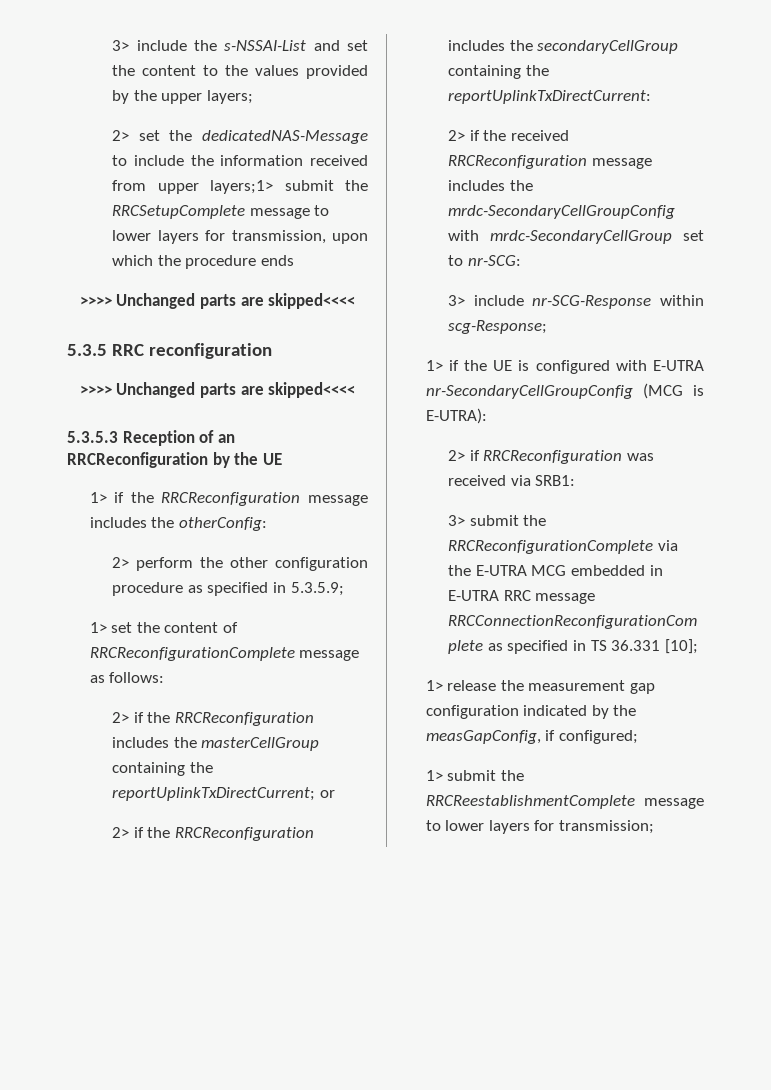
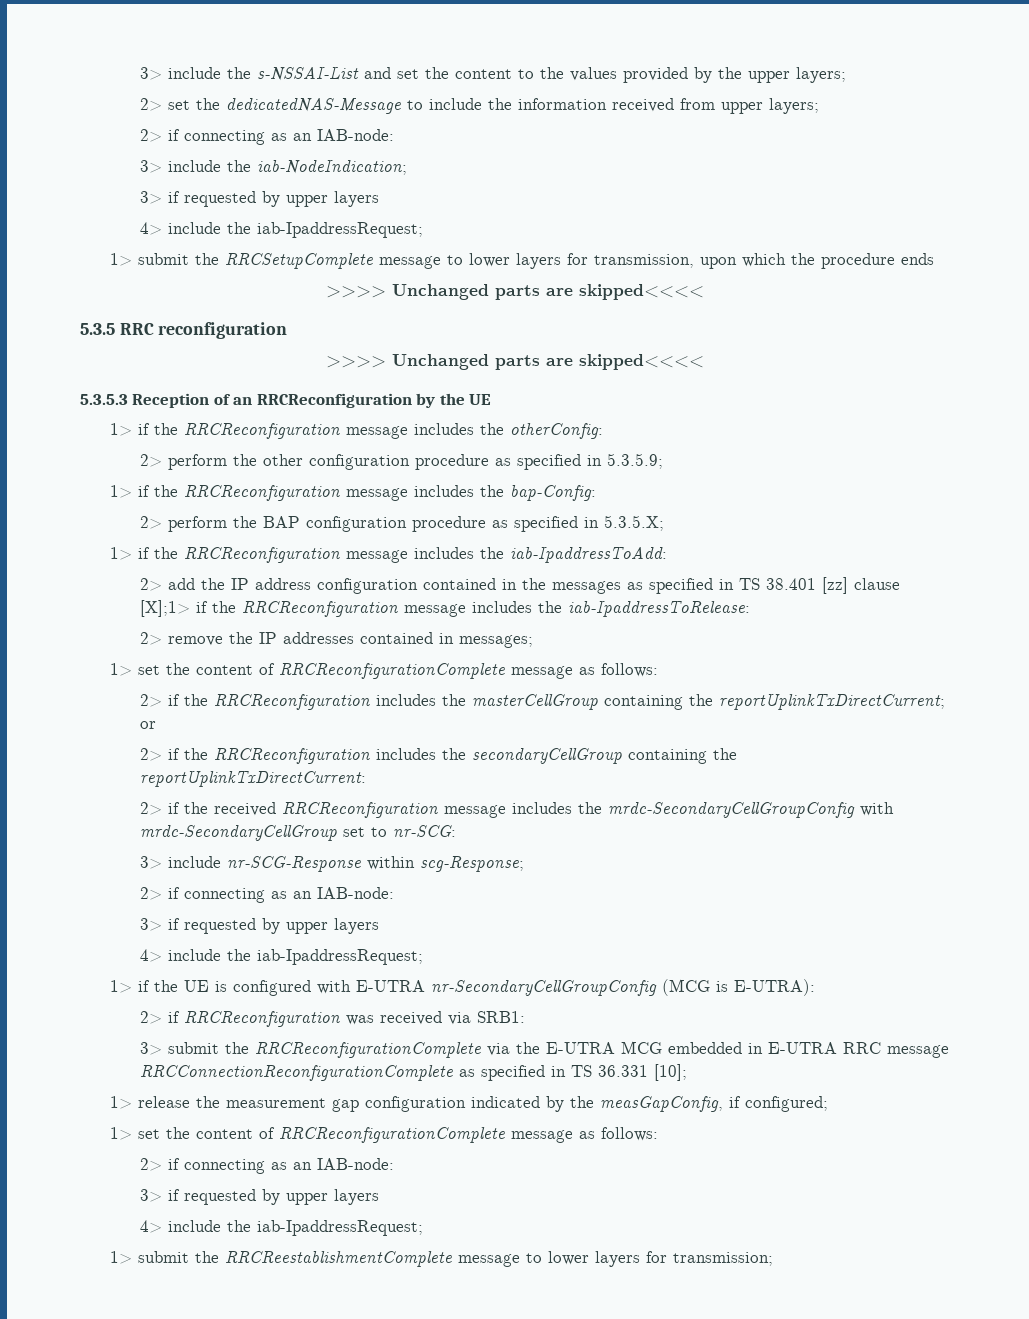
- 2> set the dedicatedNAS-Message to include the information received from upper layers;1> submit the RRCSetupComplete message to lower layers for transmission, upon which the procedure ends
+ 2> set the dedicatedNAS-Message to include the information received from upper layers;
+ 2> if connecting as an IAB-node:
+ 3> include the iab-NodeIndication;
+ 3> if requested by upper layers
+ 4> include the iab-IpaddressRequest;
+ 1> submit the RRCSetupComplete message to lower layers for transmission, upon which the procedure ends
+ 1> if the RRCReconfiguration message includes the bap-Config:
+ 2> perform the BAP configuration procedure as specified in 5.3.5.X;
+ 1> if the RRCReconfiguration message includes the iab-IpaddressToAdd:
+ 2> add the IP address configuration contained in the messages as specified in TS 38.401 [zz] clause [X];1> if the RRCReconfiguration message includes the iab-IpaddressToRelease:
+ 2> remove the IP addresses contained in messages;
  3> include nr-SCG-Response within scg-Response;
+ 2> if connecting as an IAB-node:
+ 3> if requested by upper layers
+ 4> include the iab-IpaddressRequest;
  1> release the measurement gap configuration indicated by the measGapConfig, if configured;
+ 1> set the content of RRCReconfigurationComplete message as follows:
+ 2> if connecting as an IAB-node:
+ 3> if requested by upper layers
+ 4> include the iab-IpaddressRequest;

